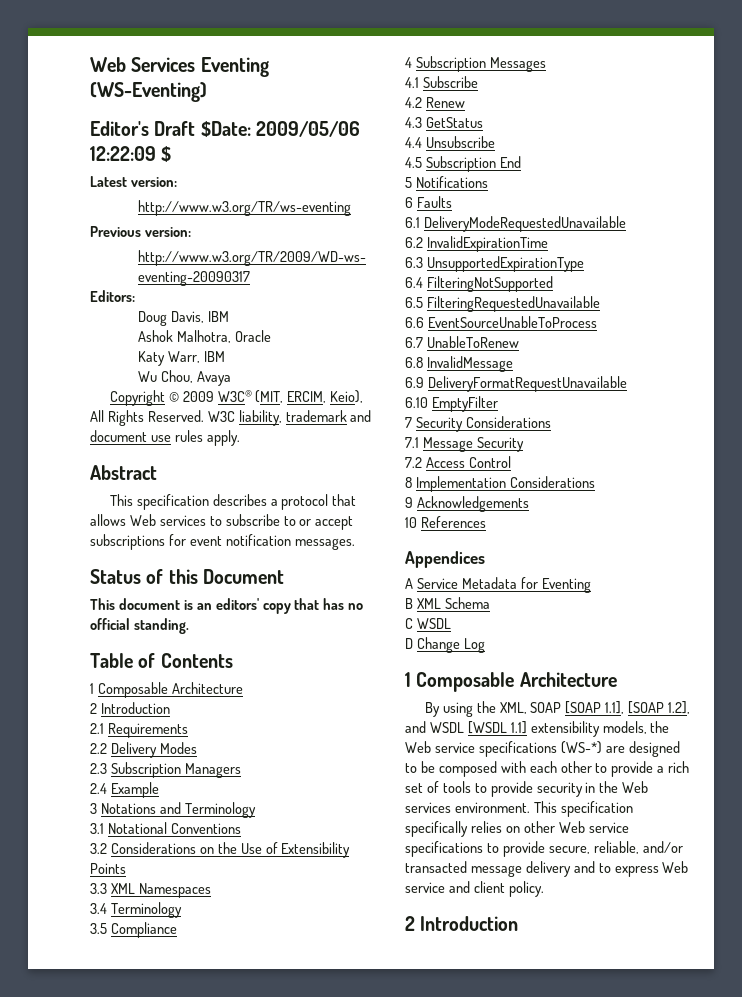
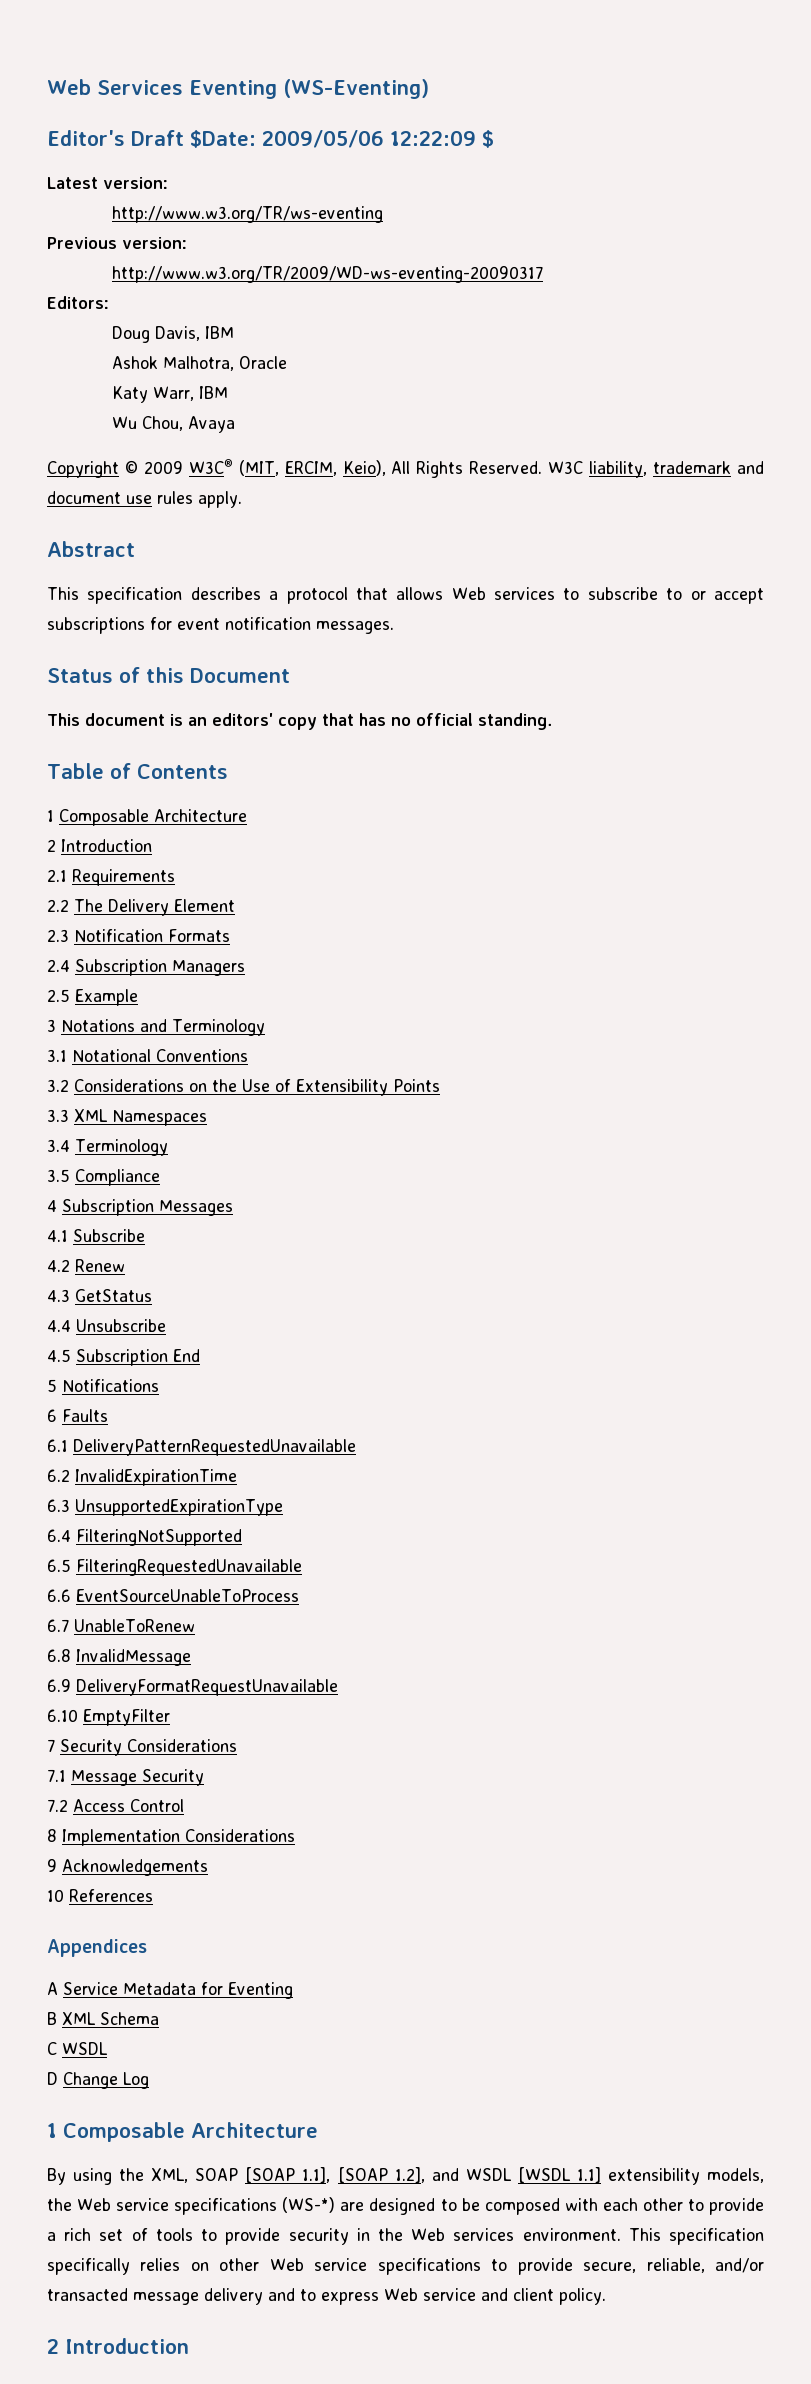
- 2.2 Delivery Modes
- 2.3 Subscription Managers
+ 2.2 The Delivery Element
+ 2.3 Notification Formats
+ 2.4 Subscription Managers
- 2.4 Example
+ 2.5 Example
- 6.1 DeliveryModeRequestedUnavailable
+ 6.1 DeliveryPatternRequestedUnavailable

